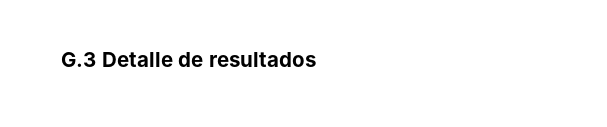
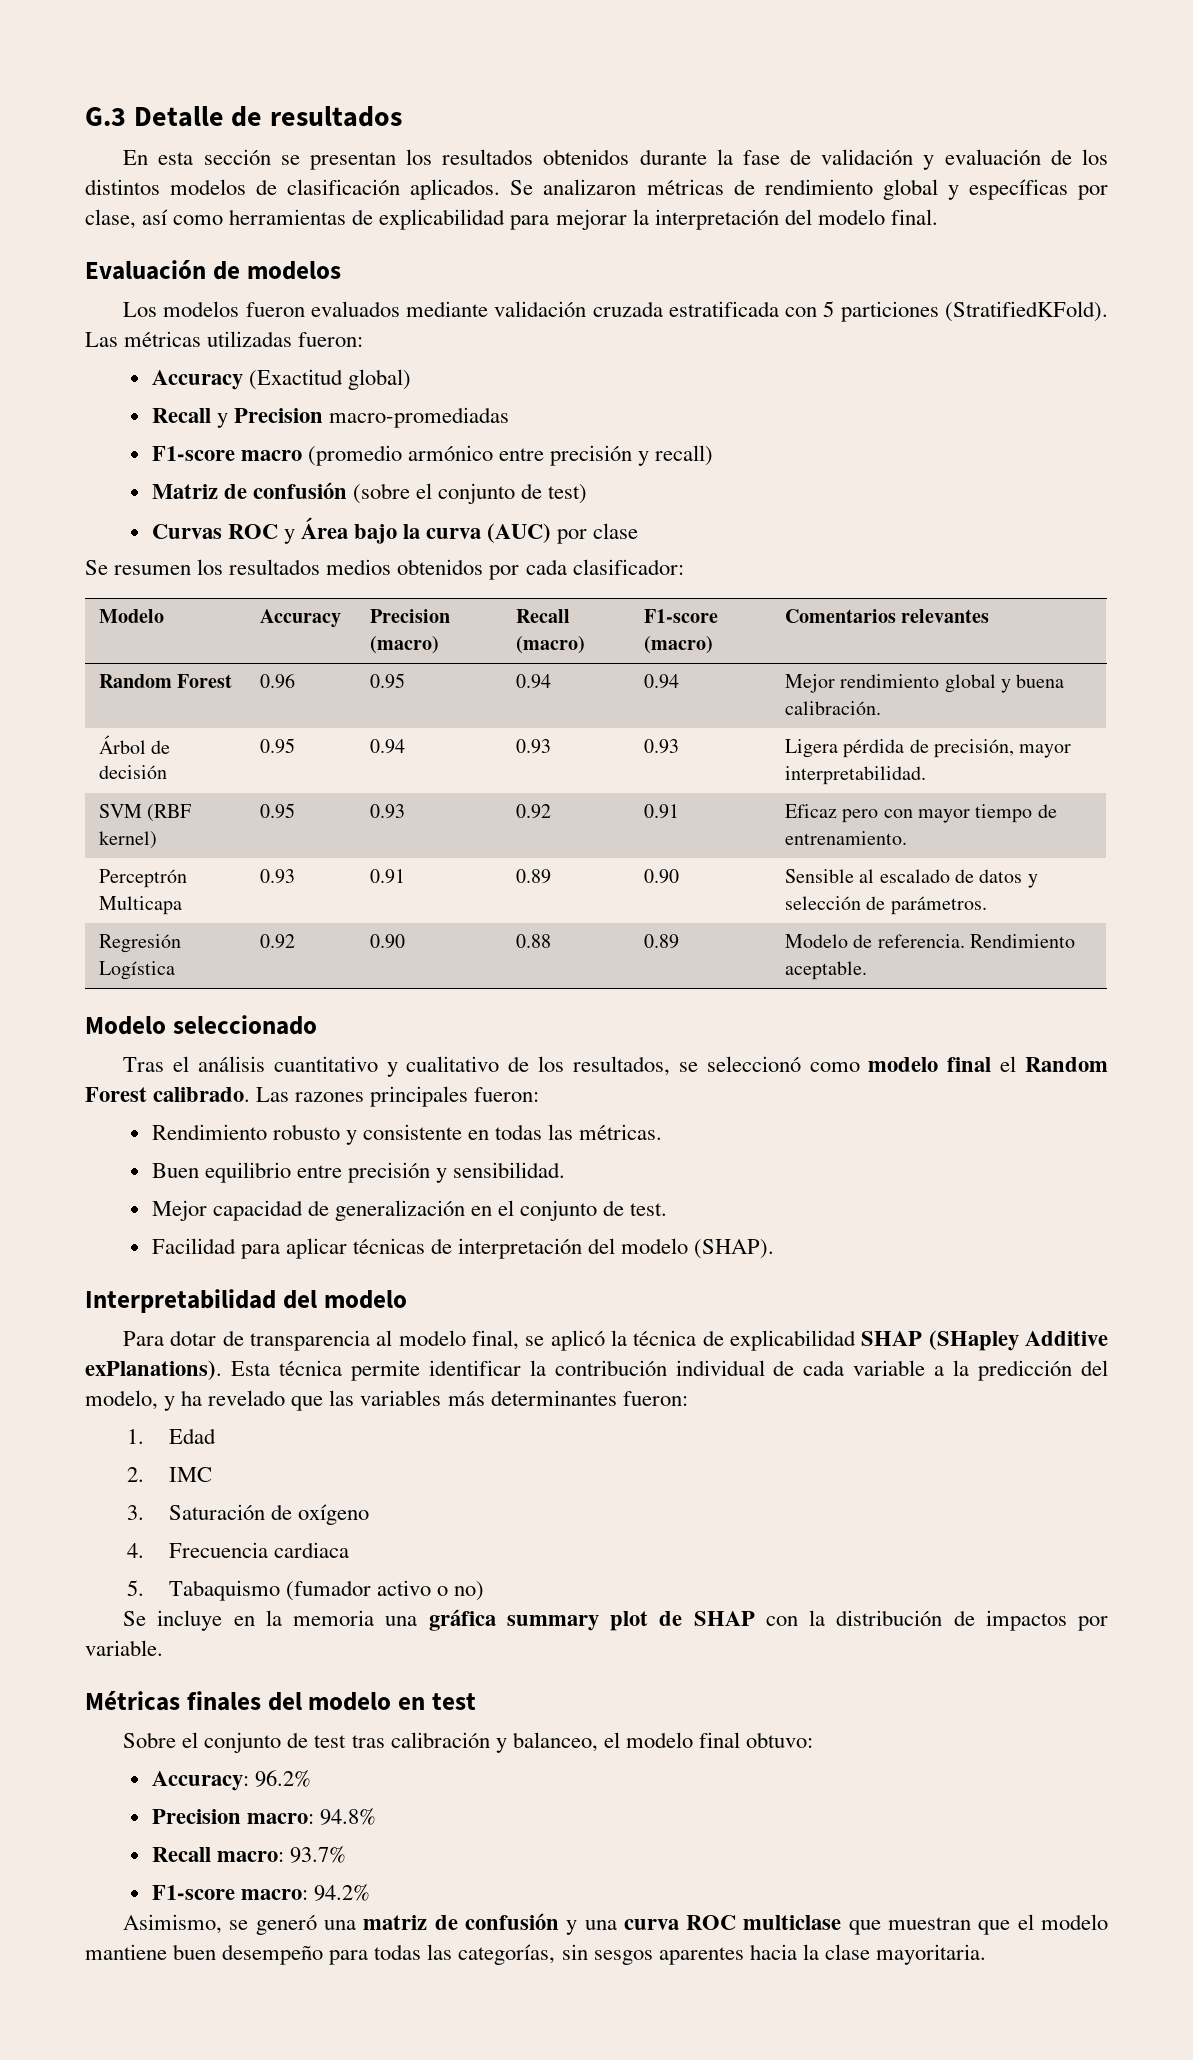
+ En esta sección se presentan los resultados obtenidos durante la fase de validación y evaluación de los distintos modelos de clasificación aplicados. Se analizaron métricas de rendimiento global y específicas por clase, así como herramientas de explicabilidad para mejorar la interpretación del modelo final.
+ Evaluación de modelos
+ Los modelos fueron evaluados mediante validación cruzada estratificada con 5 particiones (StratifiedKFold). Las métricas utilizadas fueron:
+ Accuracy (Exactitud global)
+ Recall y Precision macro-promediadas
+ F1-score macro (promedio armónico entre precisión y recall)
+ Matriz de confusión (sobre el conjunto de test)
+ Curvas ROC y Área bajo la curva (AUC) por clase
+ Se resumen los resultados medios obtenidos por cada clasificador:
+ Modelo | Accuracy | Precision (macro) | Recall (macro) | F1-score (macro) | Comentarios relevantes
+ Random Forest | 0.96 | 0.95 | 0.94 | 0.94 | Mejor rendimiento global y buena calibración.
+ Árbol de decisión | 0.95 | 0.94 | 0.93 | 0.93 | Ligera pérdida de precisión, mayor interpretabilidad.
+ SVM (RBF kernel) | 0.95 | 0.93 | 0.92 | 0.91 | Eficaz pero con mayor tiempo de entrenamiento.
+ Perceptrón Multicapa | 0.93 | 0.91 | 0.89 | 0.90 | Sensible al escalado de datos y selección de parámetros.
+ Regresión Logística | 0.92 | 0.90 | 0.88 | 0.89 | Modelo de referencia. Rendimiento aceptable.
+ Modelo seleccionado
+ Tras el análisis cuantitativo y cualitativo de los resultados, se seleccionó como modelo final el Random Forest calibrado. Las razones principales fueron:
+ Rendimiento robusto y consistente en todas las métricas.
+ Buen equilibrio entre precisión y sensibilidad.
+ Mejor capacidad de generalización en el conjunto de test.
+ Facilidad para aplicar técnicas de interpretación del modelo (SHAP).
+ Interpretabilidad del modelo
+ Para dotar de transparencia al modelo final, se aplicó la técnica de explicabilidad SHAP (SHapley Additive exPlanations). Esta técnica permite identificar la contribución individual de cada variable a la predicción del modelo, y ha revelado que las variables más determinantes fueron:
+ 1. Edad
+ 2. IMC
+ 3. Saturación de oxígeno
+ 4. Frecuencia cardiaca
+ 5. Tabaquismo (fumador activo o no)
+ Se incluye en la memoria una gráfica summary plot de SHAP con la distribución de impactos por variable.
+ Métricas finales del modelo en test
+ Sobre el conjunto de test tras calibración y balanceo, el modelo final obtuvo:
+ Accuracy: 96.2%
+ Precision macro: 94.8%
+ Recall macro: 93.7%
+ F1-score macro: 94.2%
+ Asimismo, se generó una matriz de confusión y una curva ROC multiclase que muestran que el modelo mantiene buen desempeño para todas las categorías, sin sesgos aparentes hacia la clase mayoritaria.

